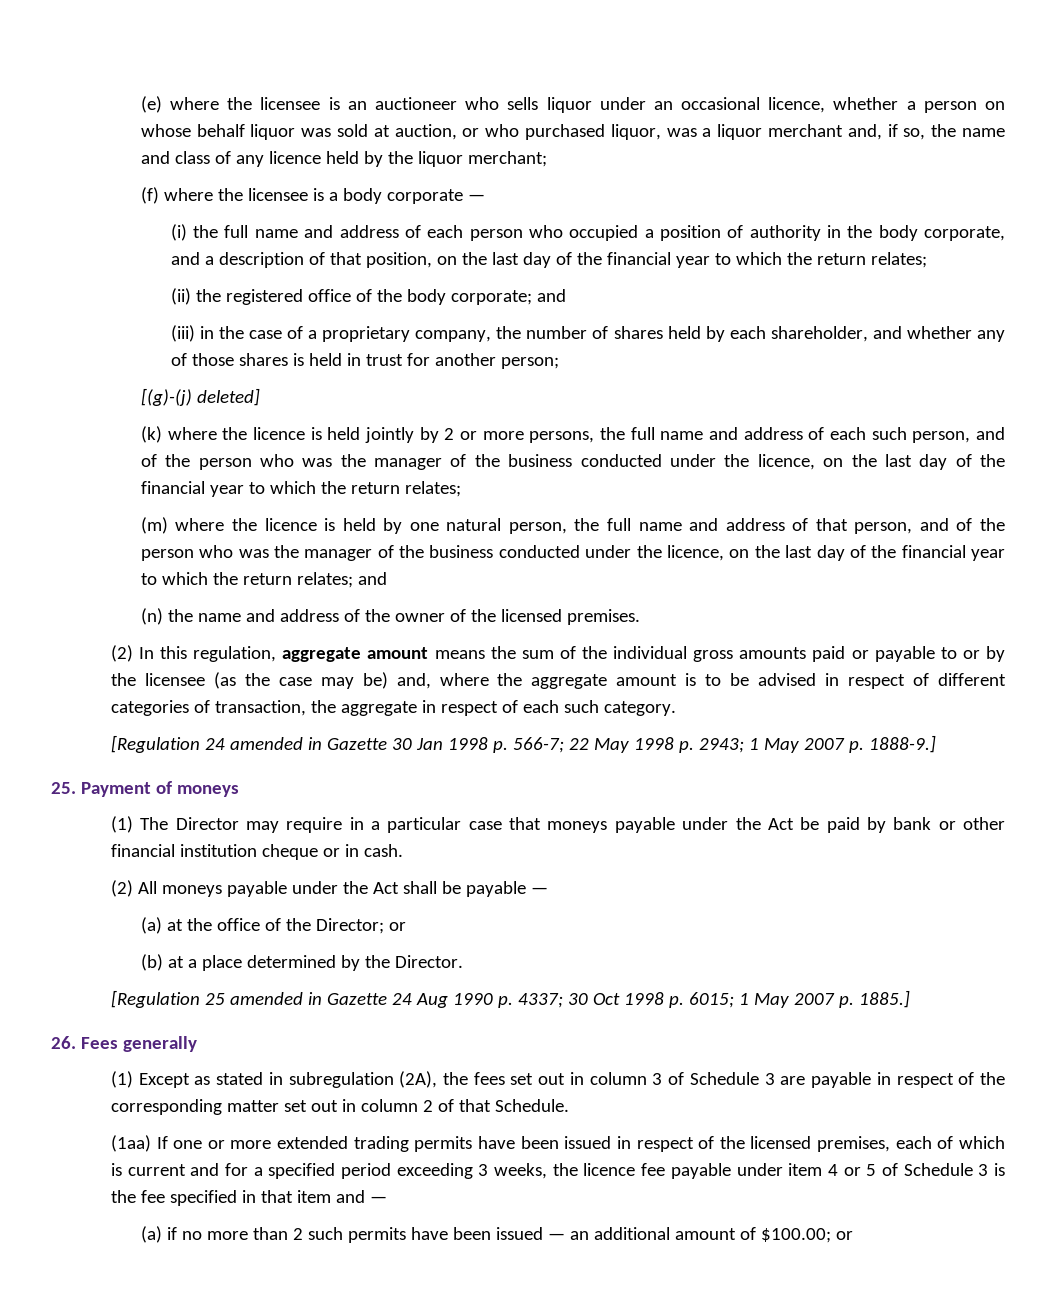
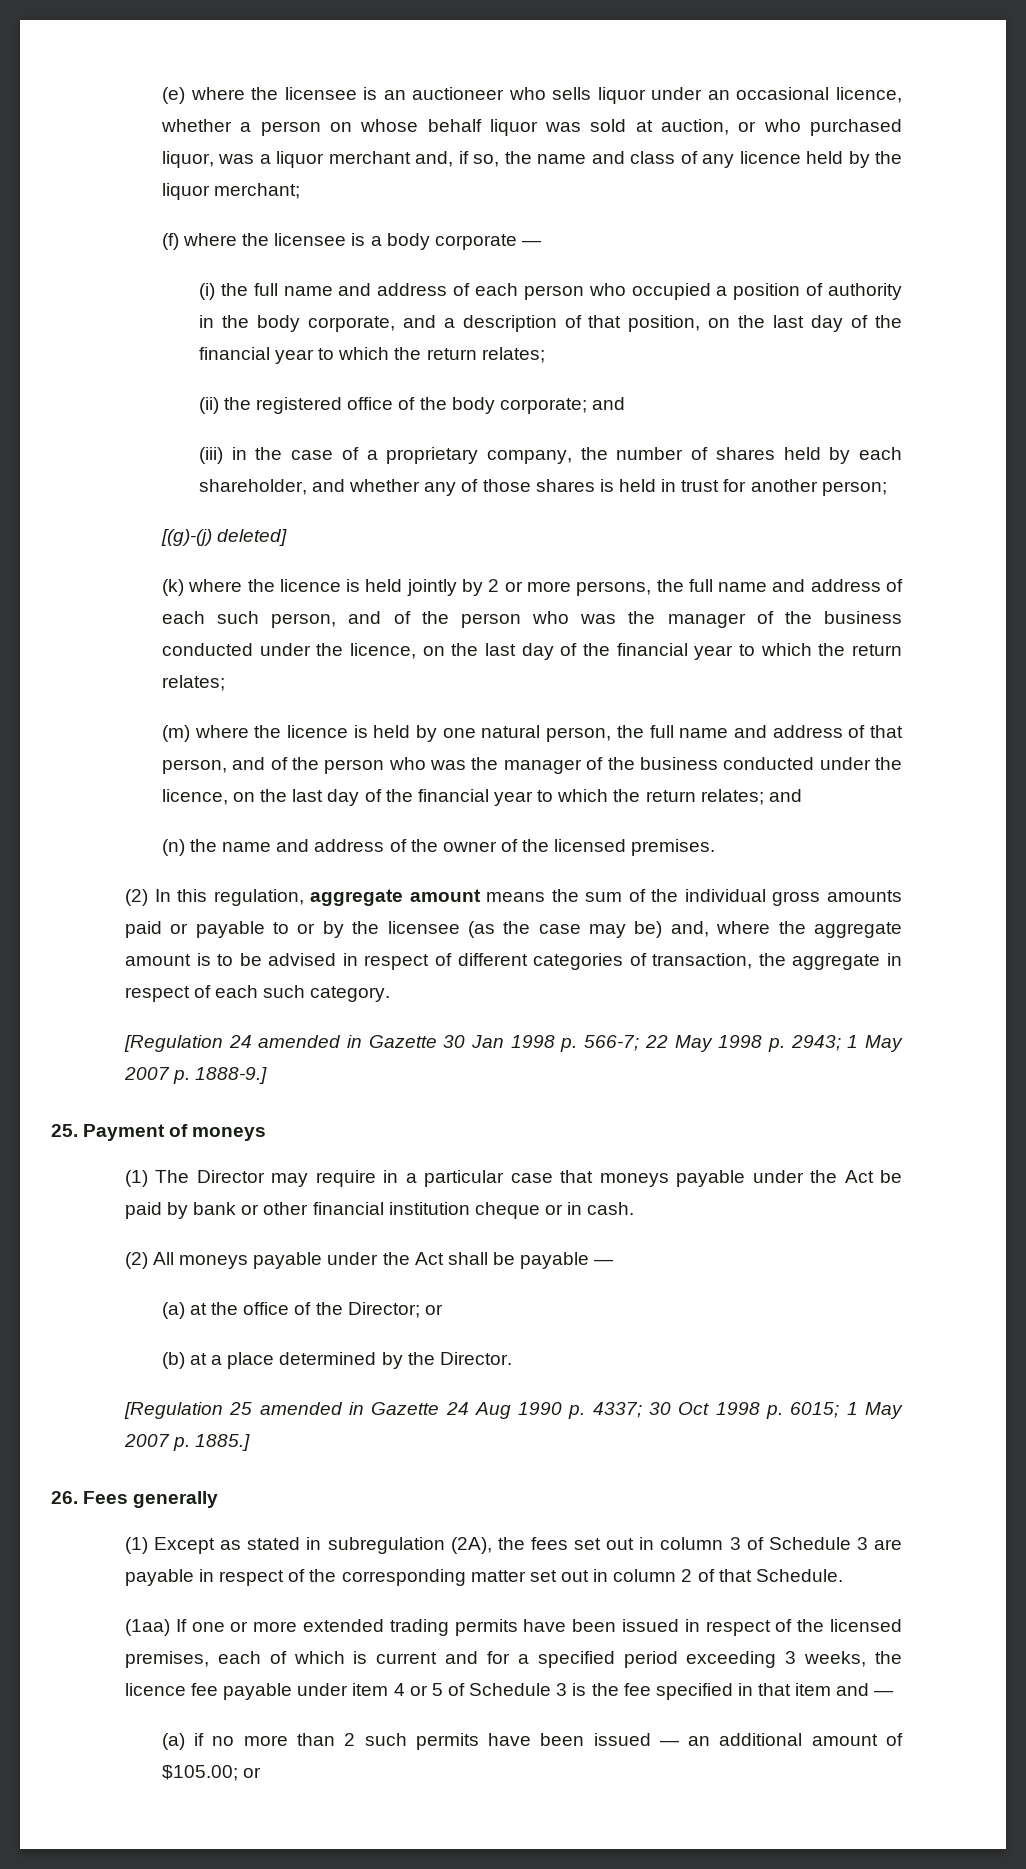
- (a) if no more than 2 such permits have been issued — an additional amount of $100.00; or
+ (a) if no more than 2 such permits have been issued — an additional amount of $105.00; or

